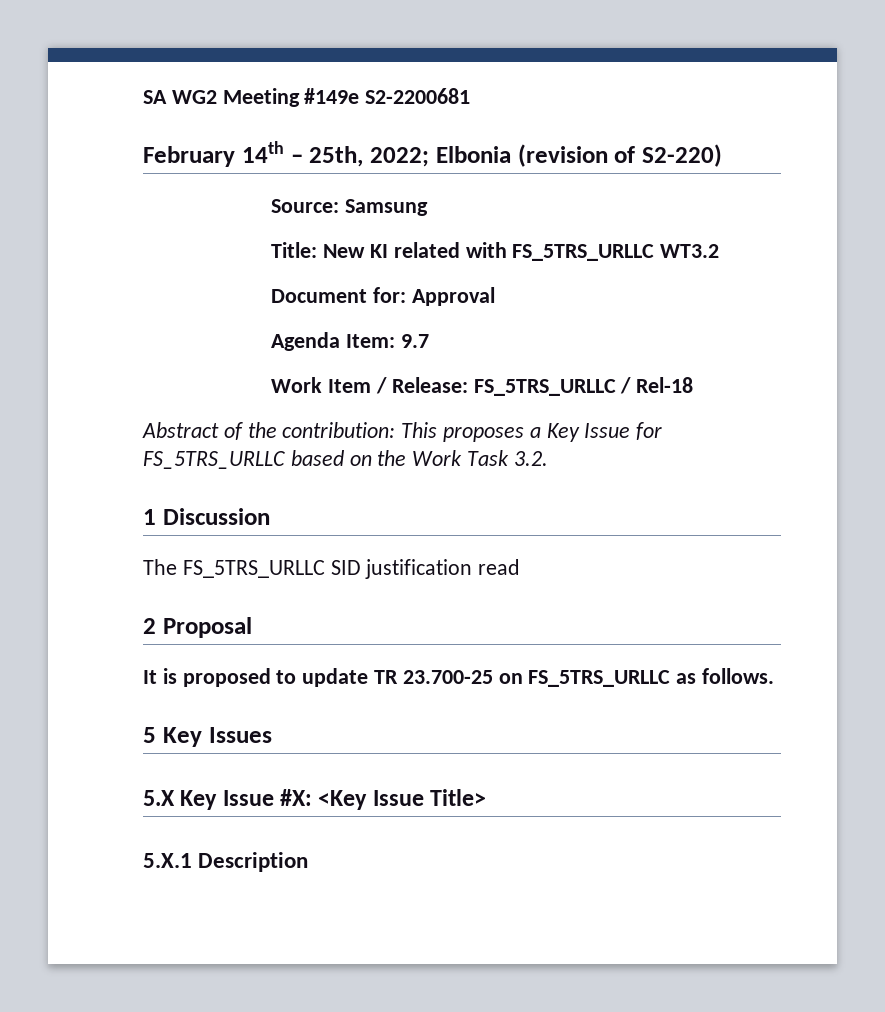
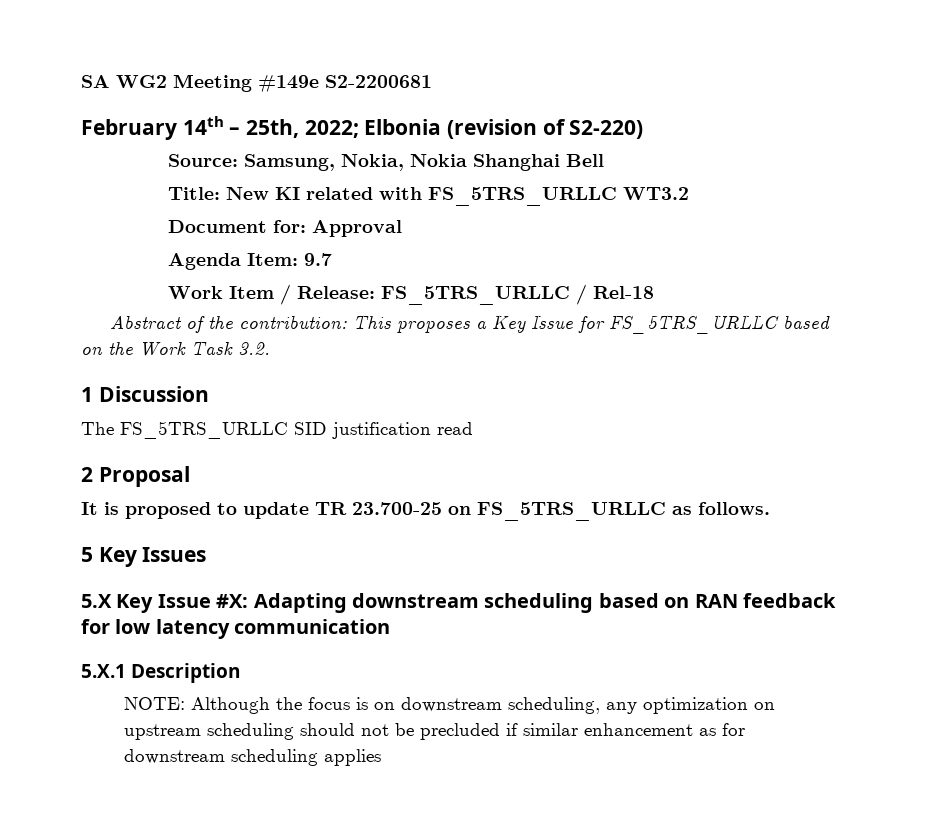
- Source: Samsung
+ Source: Samsung, Nokia, Nokia Shanghai Bell
- 5.X Key Issue #X: <Key Issue Title>
+ 5.X Key Issue #X: Adapting downstream scheduling based on RAN feedback for low latency communication
  5.X.1 Description
+ NOTE: Although the focus is on downstream scheduling, any optimization on upstream scheduling should not be precluded if similar enhancement as for downstream scheduling applies

